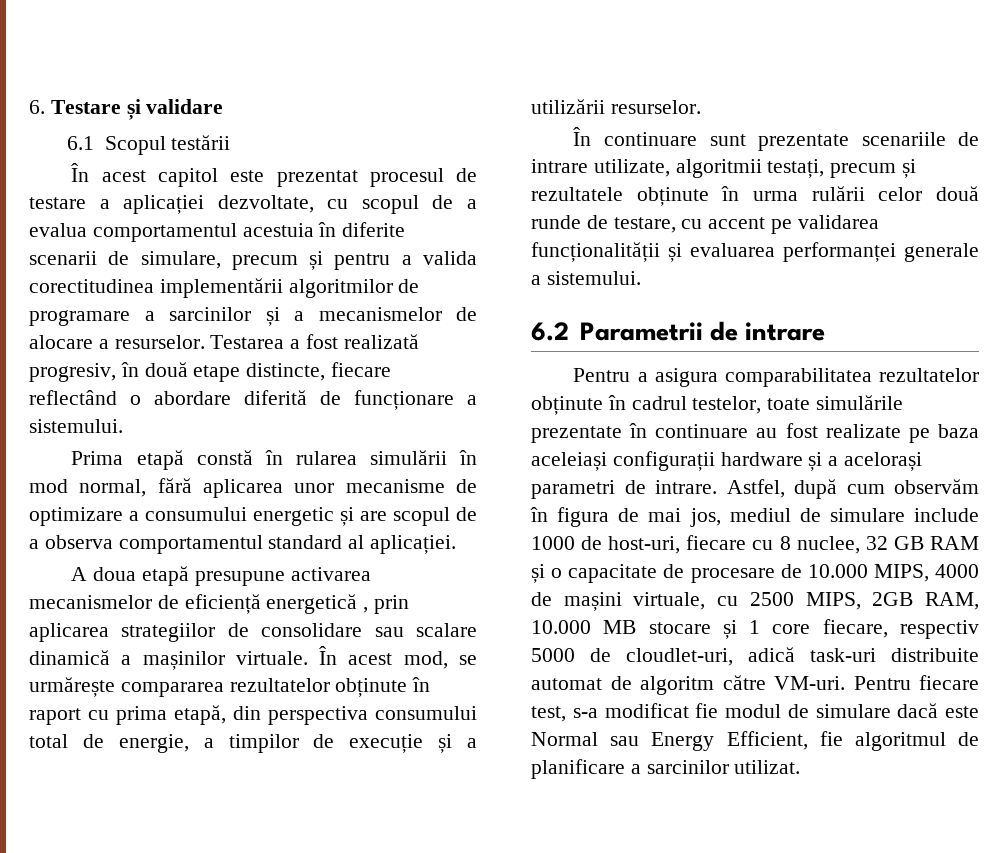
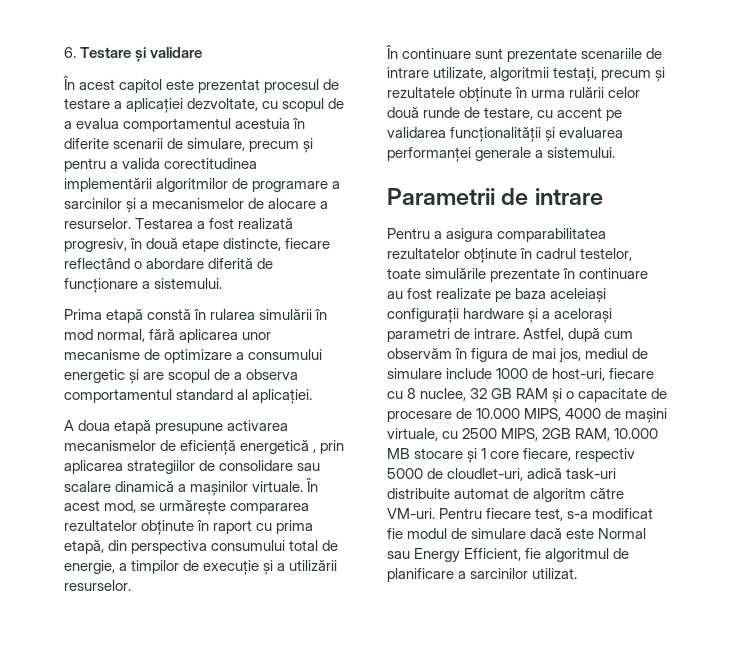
- 6.1 Scopul testării
- 6.2 Parametrii de intrare
+ Parametrii de intrare

